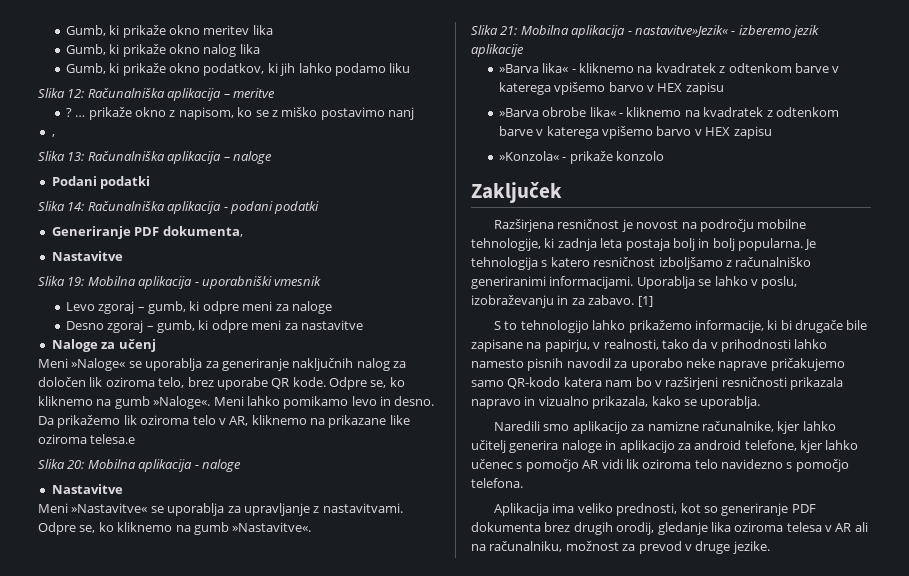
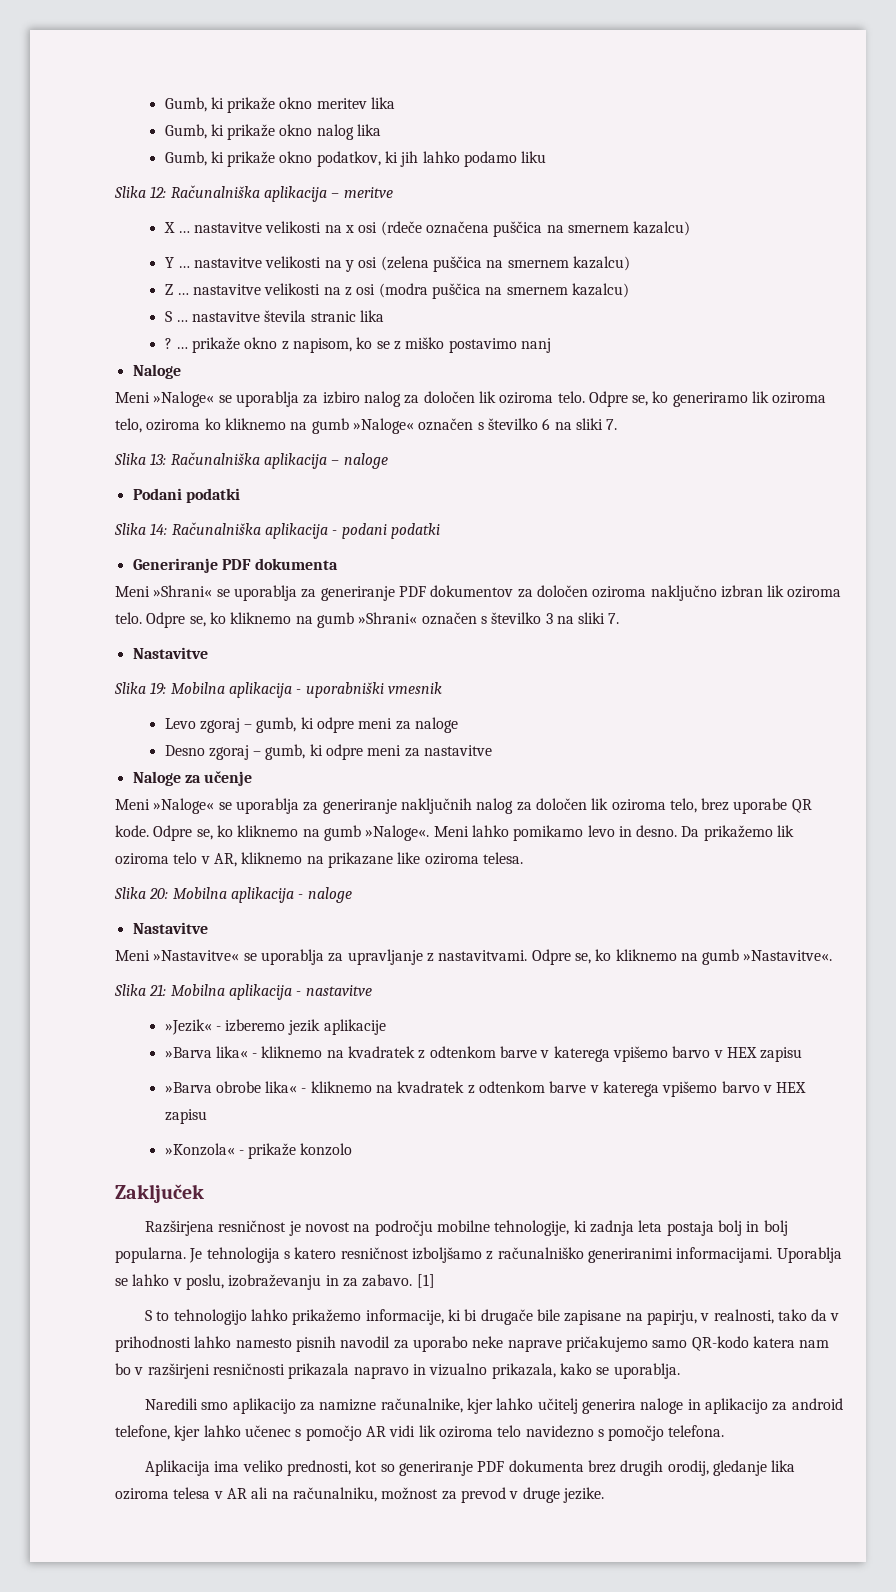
+ X … nastavitve velikosti na x osi (rdeče označena puščica na smernem kazalcu)
+ Y … nastavitve velikosti na y osi (zelena puščica na smernem kazalcu)
+ Z … nastavitve velikosti na z osi (modra puščica na smernem kazalcu)
+ S … nastavitve števila stranic lika
  … prikaže okno z napisom, ko se z miško postavimo nanj
- ,
+ Naloge
+ Meni »Naloge« se uporablja za izbiro nalog za določen lik oziroma telo. Odpre se, ko generiramo lik oziroma telo, oziroma ko kliknemo na gumb »Naloge« označen s številko 6 na sliki 7.
- Generiranje PDF dokumenta,
+ Generiranje PDF dokumenta
+ Meni »Shrani« se uporablja za generiranje PDF dokumentov za določen oziroma naključno izbran lik oziroma telo. Odpre se, ko kliknemo na gumb »Shrani« označen s številko 3 na sliki 7.
- Naloge za učenj
+ Naloge za učenje
- Da prikažemo lik oziroma telo v AR, kliknemo na prikazane like oziroma telesa.e
+ Da prikažemo lik oziroma telo v AR, kliknemo na prikazane like oziroma telesa.
- Slika 21: Mobilna aplikacija - nastavitve»Jezik« - izberemo jezik aplikacije
+ Slika 21: Mobilna aplikacija - nastavitve
+ »Jezik« - izberemo jezik aplikacije

